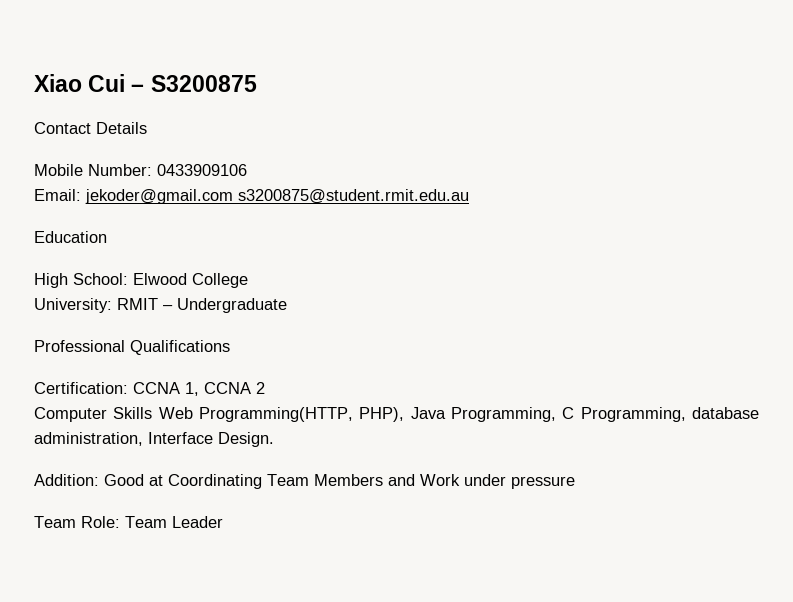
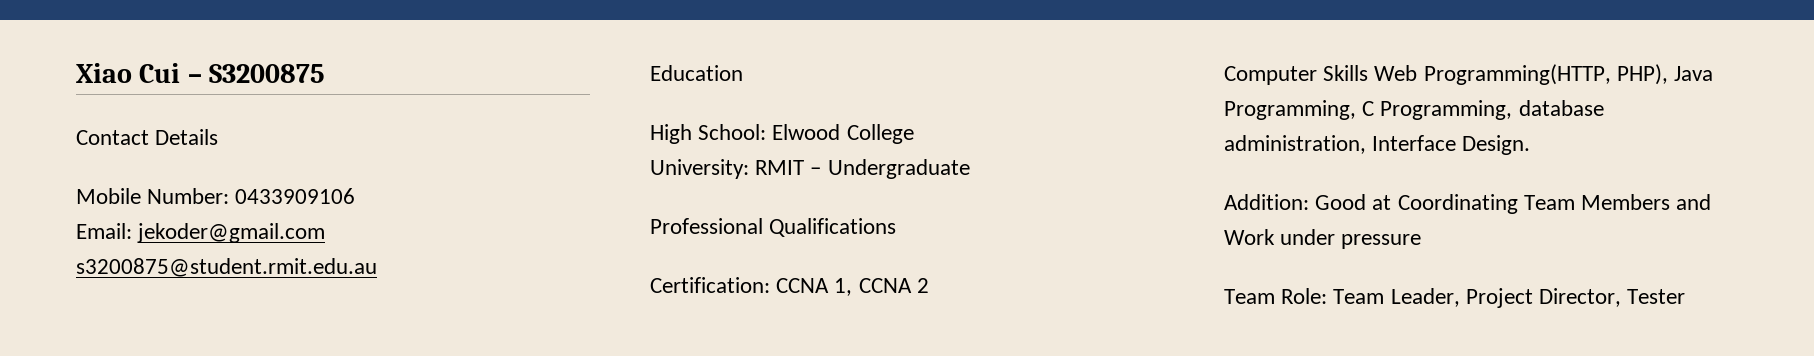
- Team Role: Team Leader
+ Team Role: Team Leader, Project Director, Tester

